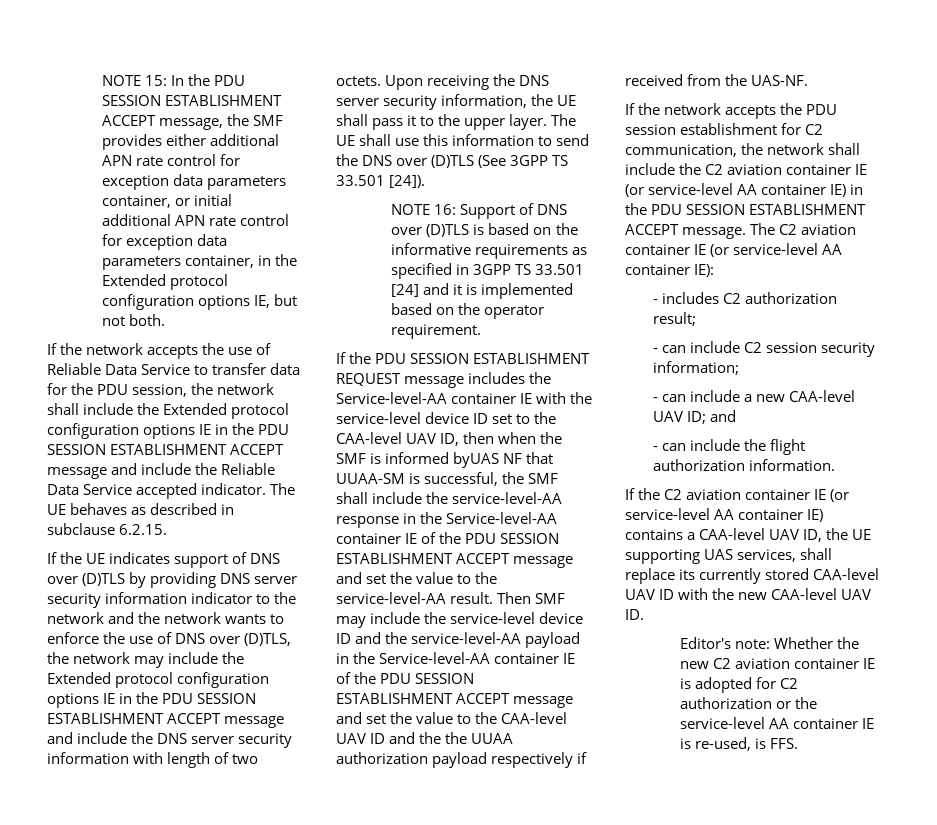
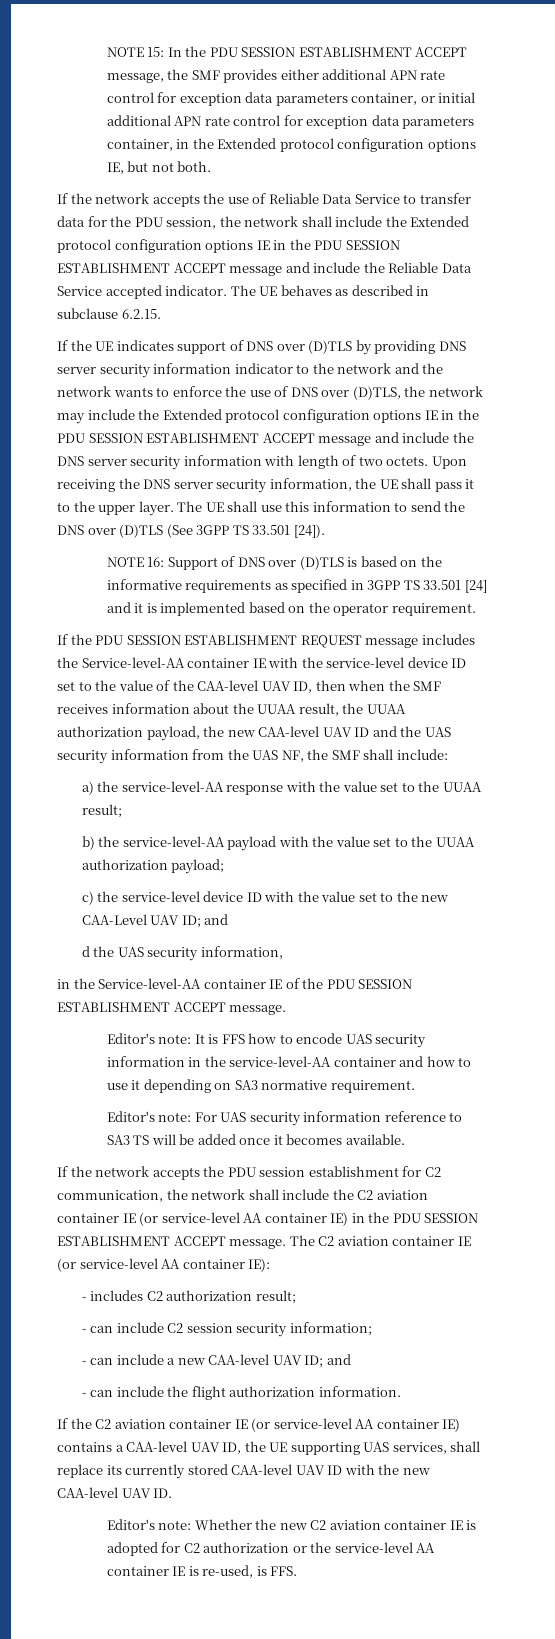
- If the PDU SESSION ESTABLISHMENT REQUEST message includes the Service-level-AA container IE with the service-level device ID set to the CAA-level UAV ID, then when the SMF is informed byUAS NF that UUAA-SM is successful, the SMF shall include the service-level-AA response in the Service-level-AA container IE of the PDU SESSION ESTABLISHMENT ACCEPT message and set the value to the service-level-AA result. Then SMF may include the service-level device ID and the service-level-AA payload in the Service-level-AA container IE of the PDU SESSION ESTABLISHMENT ACCEPT message and set the value to the CAA-level UAV ID and the the UUAA authorization payload respectively if received from the UAS-NF.
+ If the PDU SESSION ESTABLISHMENT REQUEST message includes the Service-level-AA container IE with the service-level device ID set to the value of the CAA-level UAV ID, then when the SMF receives information about the UUAA result, the UUAA authorization payload, the new CAA-level UAV ID and the UAS security information from the UAS NF, the SMF shall include:
+ a) the service-level-AA response with the value set to the UUAA result;
+ b) the service-level-AA payload with the value set to the UUAA authorization payload;
+ c) the service-level device ID with the value set to the new CAA-Level UAV ID; and
+ d the UAS security information,
+ in the Service-level-AA container IE of the PDU SESSION ESTABLISHMENT ACCEPT message.
+ Editor's note: It is FFS how to encode UAS security information in the service-level-AA container and how to use it depending on SA3 normative requirement.
+ Editor's note: For UAS security information reference to SA3 TS will be added once it becomes available.

